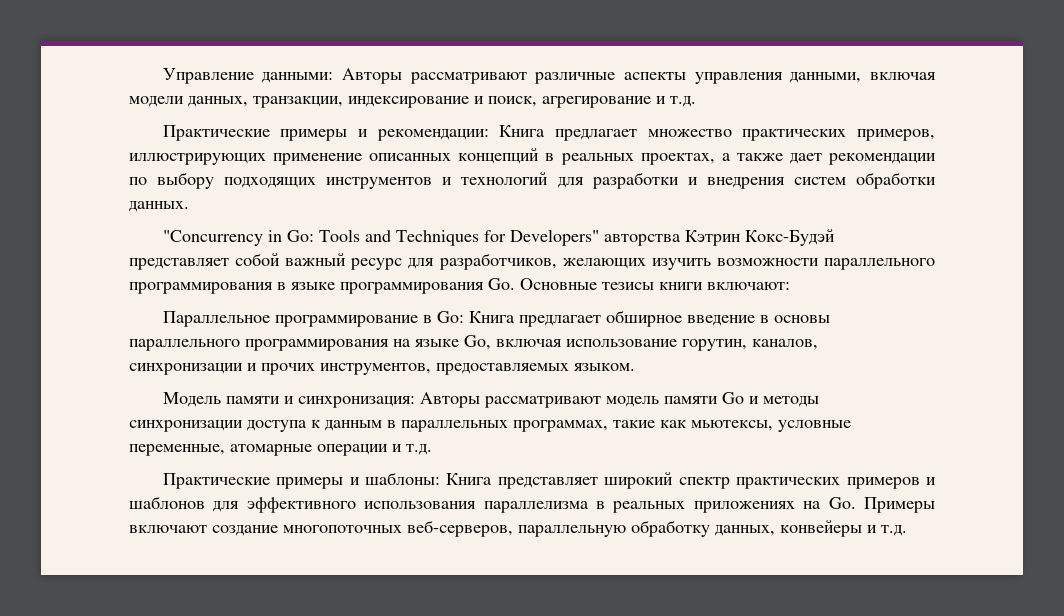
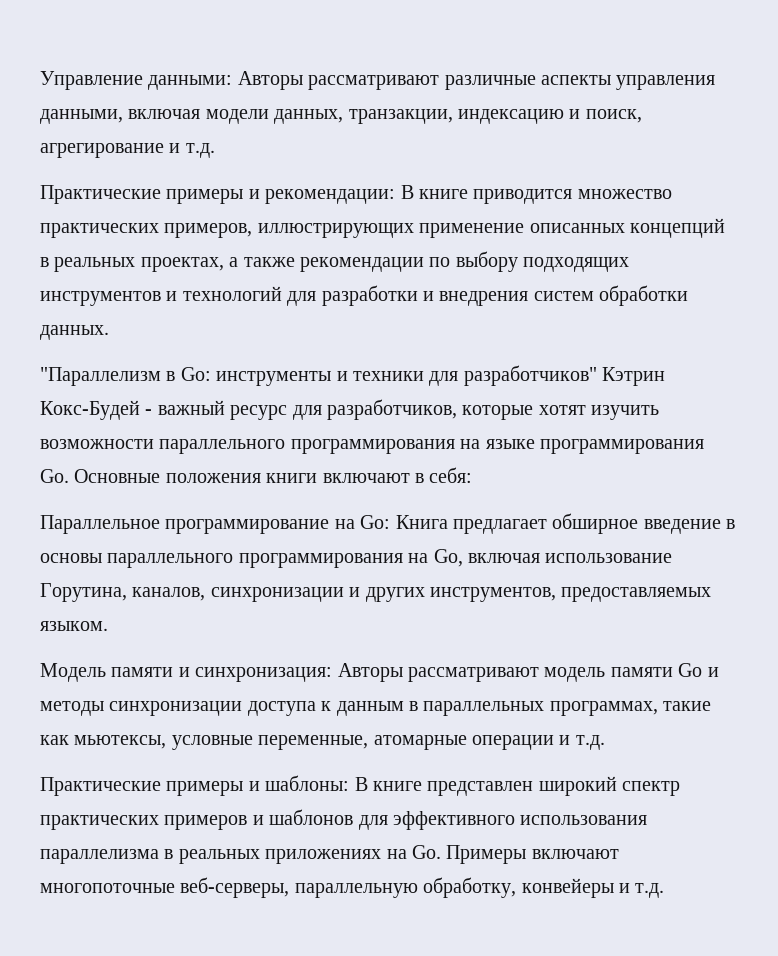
- Управление данными: Авторы рассматривают различные аспекты управления данными, включая модели данных, транзакции, индексирование и поиск, агрегирование и т.д.
+ Управление данными: Авторы рассматривают различные аспекты управления данными, включая модели данных, транзакции, индексацию и поиск, агрегирование и т.д.
- Практические примеры и рекомендации: Книга предлагает множество практических примеров, иллюстрирующих применение описанных концепций в реальных проектах, а также дает рекомендации по выбору подходящих инструментов и технологий для разработки и внедрения систем обработки данных.
+ Практические примеры и рекомендации: В книге приводится множество практических примеров, иллюстрирующих применение описанных концепций в реальных проектах, а также рекомендации по выбору подходящих инструментов и технологий для разработки и внедрения систем обработки данных.
- "Concurrency in Go: Tools and Techniques for Developers" авторства Кэтрин Кокс-Будэй представляет собой важный ресурс для разработчиков, желающих изучить возможности параллельного программирования в языке программирования Go. Основные тезисы книги включают:
+ "Параллелизм в Go: инструменты и техники для разработчиков" Кэтрин Кокс-Будей - важный ресурс для разработчиков, которые хотят изучить возможности параллельного программирования на языке программирования Go. Основные положения книги включают в себя:
- Параллельное программирование в Go: Книга предлагает обширное введение в основы параллельного программирования на языке Go, включая использование горутин, каналов, синхронизации и прочих инструментов, предоставляемых языком.
+ Параллельное программирование на Go: Книга предлагает обширное введение в основы параллельного программирования на Go, включая использование Горутина, каналов, синхронизации и других инструментов, предоставляемых языком.
- Практические примеры и шаблоны: Книга представляет широкий спектр практических примеров и шаблонов для эффективного использования параллелизма в реальных приложениях на Go. Примеры включают создание многопоточных веб-серверов, параллельную обработку данных, конвейеры и т.д.
+ Практические примеры и шаблоны: В книге представлен широкий спектр практических примеров и шаблонов для эффективного использования параллелизма в реальных приложениях на Go. Примеры включают многопоточные веб-серверы, параллельную обработку, конвейеры и т.д.

